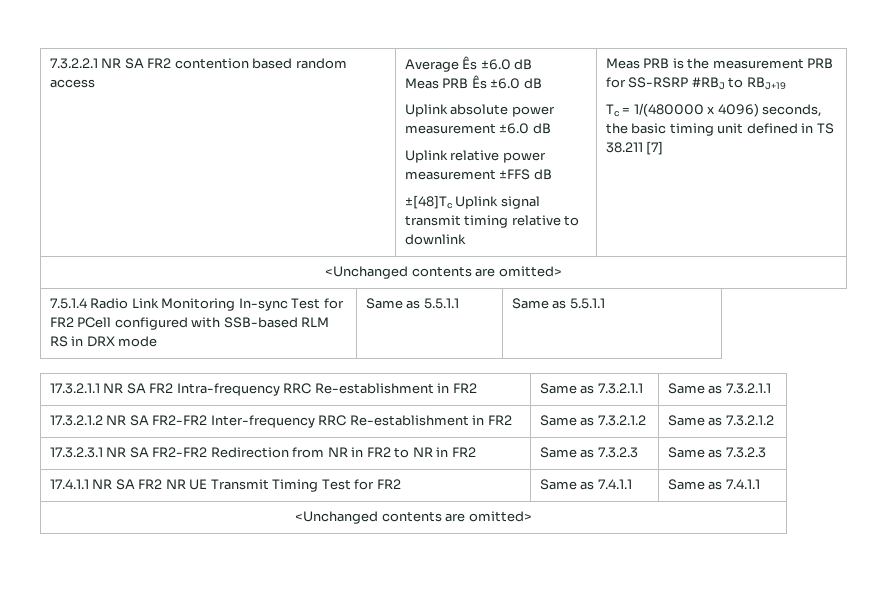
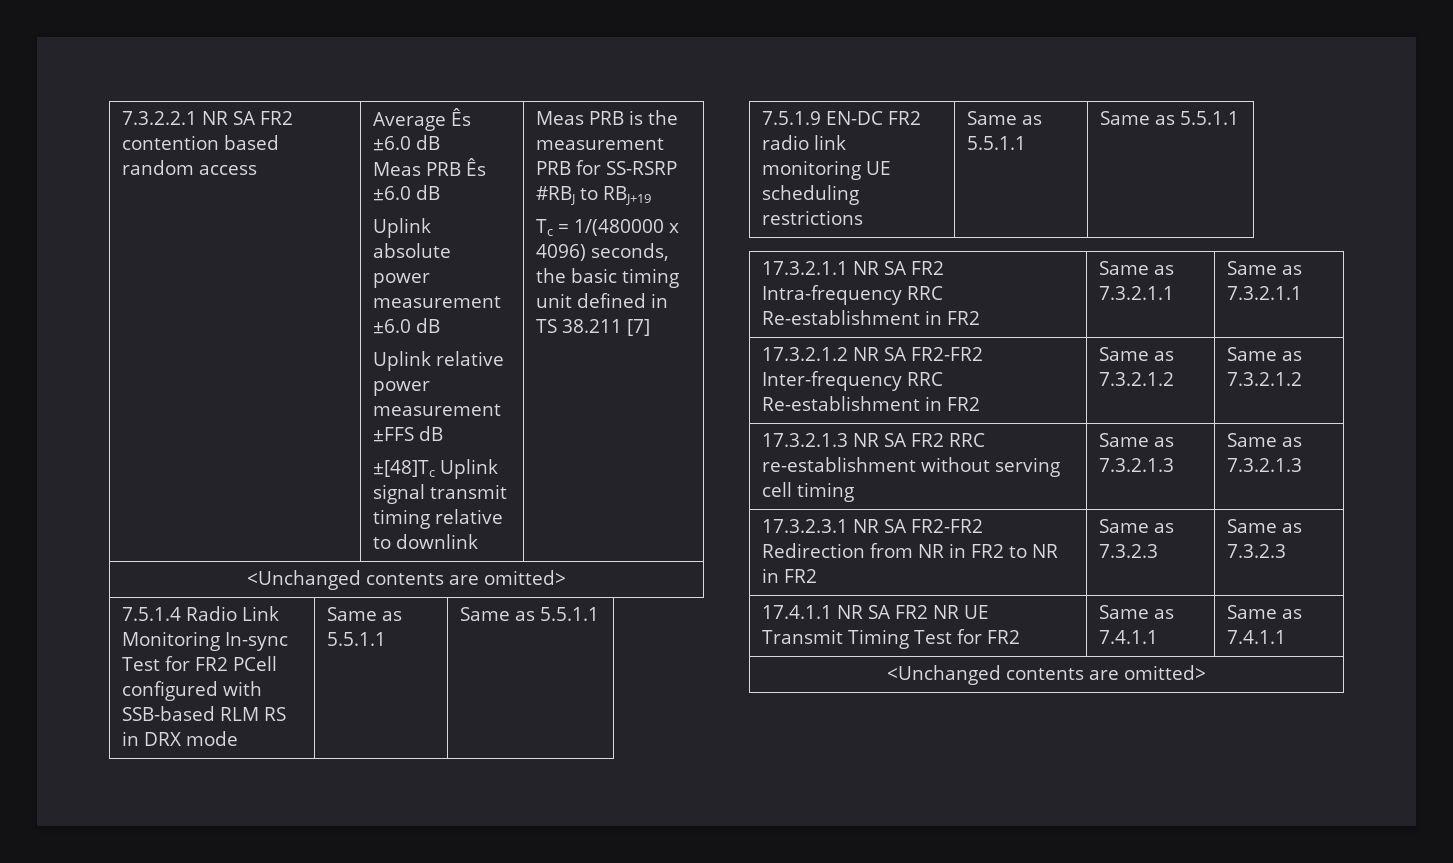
+ 7.5.1.9 EN-DC FR2 radio link monitoring UE scheduling restrictions | Same as 5.5.1.1 | Same as 5.5.1.1
+ 17.3.2.1.3 NR SA FR2 RRC re-establishment without serving cell timing | Same as 7.3.2.1.3 | Same as 7.3.2.1.3

